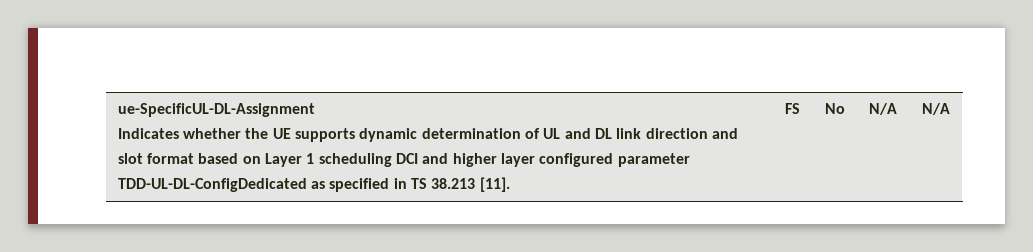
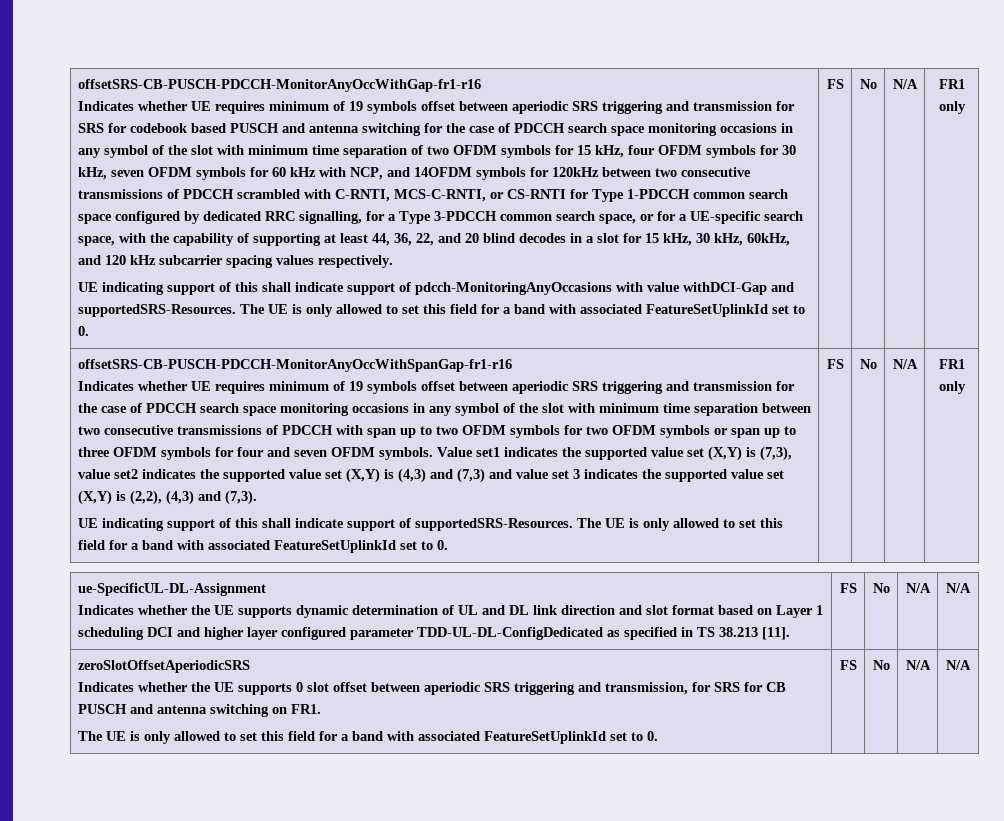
+ offsetSRS-CB-PUSCH-PDCCH-MonitorAnyOccWithGap-fr1-r16
+ Indicates whether UE requires minimum of 19 symbols offset between aperiodic SRS triggering and transmission for SRS for codebook based PUSCH and antenna switching for the case of PDCCH search space monitoring occasions in any symbol of the slot with minimum time separation of two OFDM symbols for 15 kHz, four OFDM symbols for 30 kHz, seven OFDM symbols for 60 kHz with NCP, and 14OFDM symbols for 120kHz between two consecutive transmissions of PDCCH scrambled with C-RNTI, MCS-C-RNTI, or CS-RNTI for Type 1-PDCCH common search space configured by dedicated RRC signalling, for a Type 3-PDCCH common search space, or for a UE-specific search space, with the capability of supporting at least 44, 36, 22, and 20 blind decodes in a slot for 15 kHz, 30 kHz, 60kHz, and 120 kHz subcarrier spacing values respectively.
+ UE indicating support of this shall indicate support of pdcch-MonitoringAnyOccasions with value withDCI-Gap and supportedSRS-Resources. The UE is only allowed to set this field for a band with associated FeatureSetUplinkId set to 0. | FS | No | N/A | FR1 only
+ offsetSRS-CB-PUSCH-PDCCH-MonitorAnyOccWithSpanGap-fr1-r16
+ Indicates whether UE requires minimum of 19 symbols offset between aperiodic SRS triggering and transmission for the case of PDCCH search space monitoring occasions in any symbol of the slot with minimum time separation between two consecutive transmissions of PDCCH with span up to two OFDM symbols for two OFDM symbols or span up to three OFDM symbols for four and seven OFDM symbols. Value set1 indicates the supported value set (X,Y) is (7,3), value set2 indicates the supported value set (X,Y) is (4,3) and (7,3) and value set 3 indicates the supported value set (X,Y) is (2,2), (4,3) and (7,3).
+ UE indicating support of this shall indicate support of supportedSRS-Resources. The UE is only allowed to set this field for a band with associated FeatureSetUplinkId set to 0. | FS | No | N/A | FR1 only
+ zeroSlotOffsetAperiodicSRS
+ Indicates whether the UE supports 0 slot offset between aperiodic SRS triggering and transmission, for SRS for CB PUSCH and antenna switching on FR1.
+ The UE is only allowed to set this field for a band with associated FeatureSetUplinkId set to 0. | FS | No | N/A | N/A

